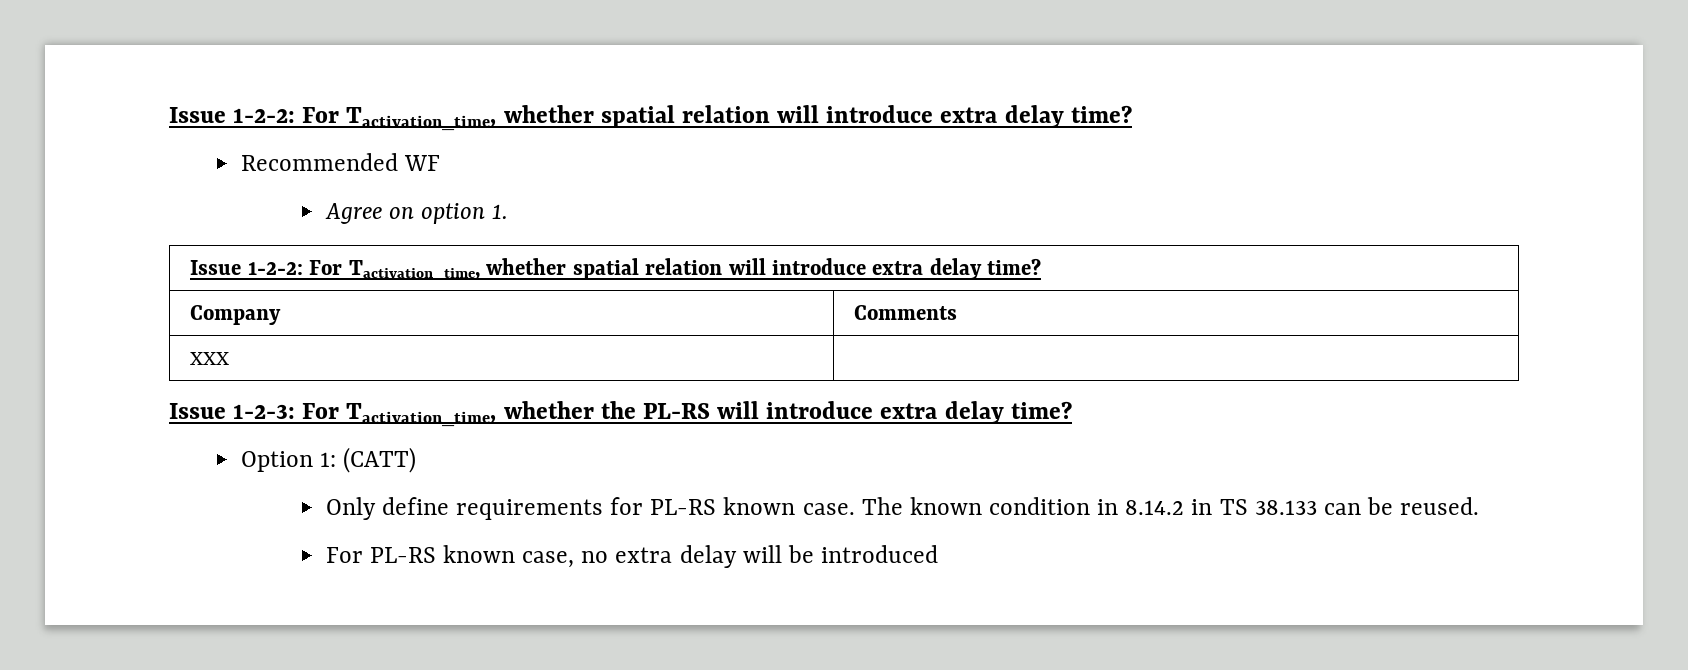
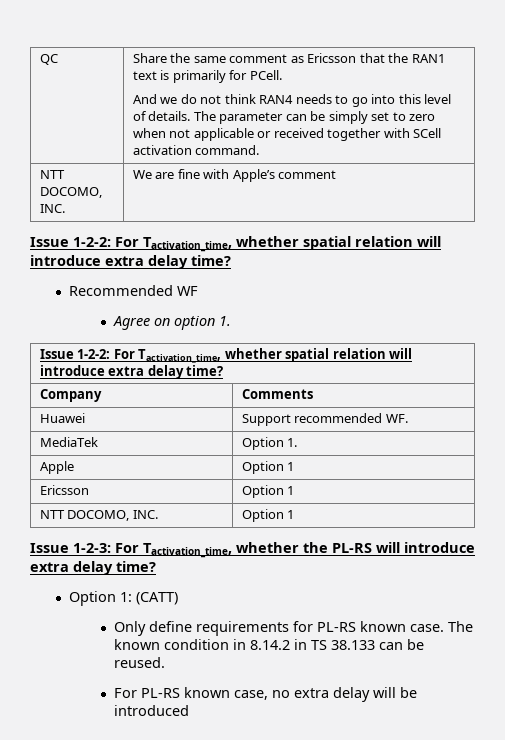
+ QC | Share the same comment as Ericsson that the RAN1 text is primarily for PCell.
+ And we do not think RAN4 needs to go into this level of details. The parameter can be simply set to zero when not applicable or received together with SCell activation command.
+ NTT DOCOMO, INC. | We are fine with Apple’s comment
- XXX |
+ Huawei | Support recommended WF.
+ MediaTek | Option 1.
+ Apple | Option 1
+ Ericsson | Option 1
+ NTT DOCOMO, INC. | Option 1

